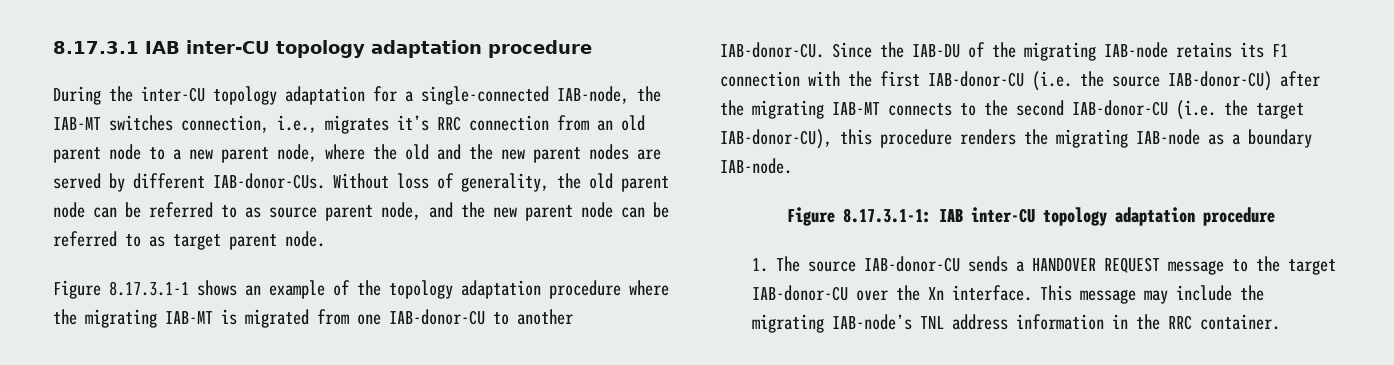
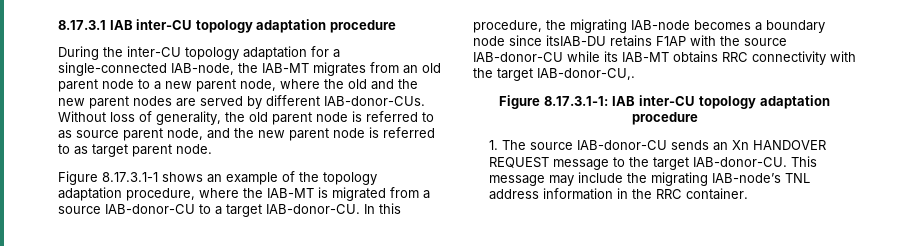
- During the inter-CU topology adaptation for a single-connected IAB-node, the IAB-MT switches connection, i.e., migrates it’s RRC connection from an old parent node to a new parent node, where the old and the new parent nodes are served by different IAB-donor-CUs.
+ During the inter-CU topology adaptation for a single-connected IAB-node, the IAB-MT migrates from an old parent node to a new parent node, where the old and the new parent nodes are served by different IAB-donor-CUs.
- Without loss of generality, the old parent node can be referred to as source parent node, and the new parent node can be referred to as target parent node.
+ Without loss of generality, the old parent node is referred to as source parent node, and the new parent node is referred to as target parent node.
- Figure 8.17.3.1-1 shows an example of the topology adaptation procedure where the migrating IAB-MT is migrated from one IAB-donor-CU to another IAB-donor-CU. Since the IAB-DU of the migrating IAB-node retains its F1 connection with the first IAB-donor-CU (i.e. the source IAB-donor-CU) after the migrating IAB-MT connects to the second IAB-donor-CU (i.e. the target IAB-donor-CU), this procedure renders the migrating IAB-node as a boundary IAB-node.
+ Figure 8.17.3.1-1 shows an example of the topology adaptation procedure, where the IAB-MT is migrated from a source IAB-donor-CU to a target IAB-donor-CU. In this procedure, the migrating IAB-node becomes a boundary node since itsIAB-DU retains F1AP with the source IAB-donor-CU while its IAB-MT obtains RRC connectivity with the target IAB-donor-CU,.
- 1. The source IAB-donor-CU sends a HANDOVER REQUEST message to the target IAB-donor-CU over the Xn interface.
+ 1. The source IAB-donor-CU sends an Xn HANDOVER REQUEST message to the target IAB-donor-CU.

